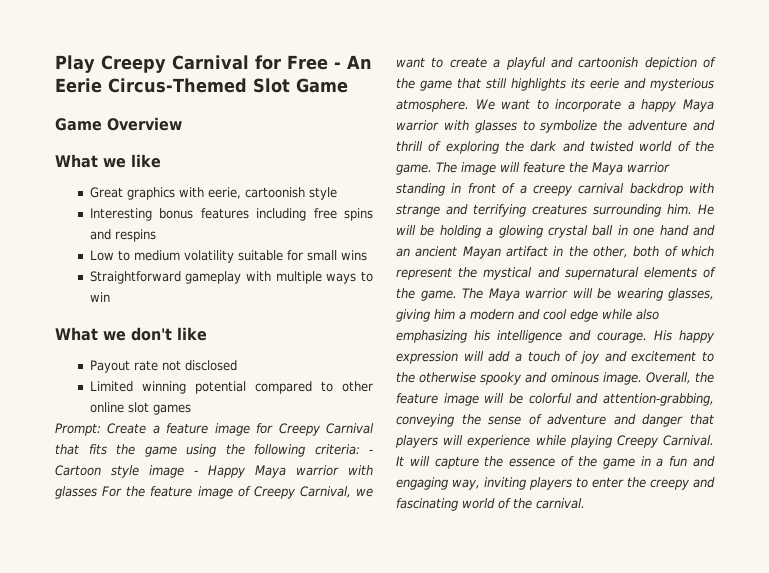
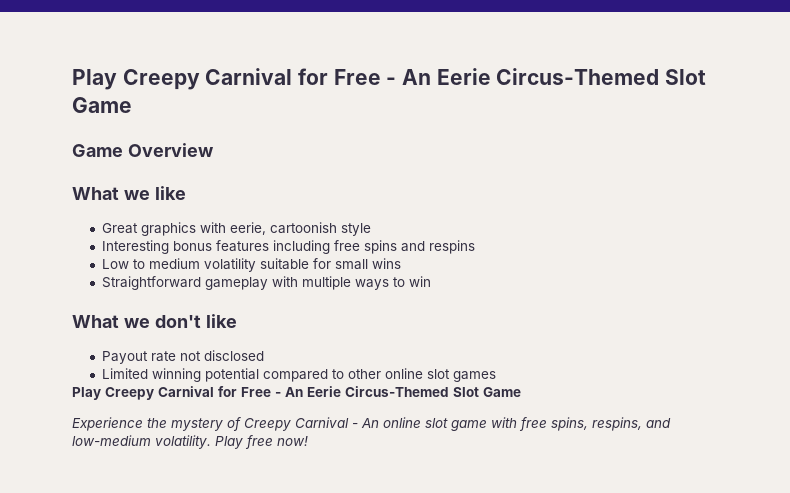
  Limited winning potential compared to other online slot games
- Prompt: Create a feature image for Creepy Carnival that fits the game using the following criteria: - Cartoon style image - Happy Maya warrior with glasses For the feature image of Creepy Carnival, we want to create a playful and cartoonish depiction of the game that still highlights its eerie and mysterious atmosphere. We want to incorporate a happy Maya warrior with glasses to symbolize the adventure and thrill of exploring the dark and twisted world of the game. The image will feature the Maya warrior standing in front of a creepy carnival backdrop with strange and terrifying creatures surrounding him. He will be holding a glowing crystal ball in one hand and an ancient Mayan artifact in the other, both of which represent the mystical and supernatural elements of the game. The Maya warrior will be wearing glasses, giving him a modern and cool edge while also emphasizing his intelligence and courage. His happy expression will add a touch of joy and excitement to the otherwise spooky and ominous image. Overall, the feature image will be colorful and attention-grabbing, conveying the sense of adventure and danger that players will experience while playing Creepy Carnival. It will capture the essence of the game in a fun and engaging way, inviting players to enter the creepy and fascinating world of the carnival.
+ Play Creepy Carnival for Free - An Eerie Circus-Themed Slot Game
+ Experience the mystery of Creepy Carnival - An online slot game with free spins, respins, and low-medium volatility. Play free now!

